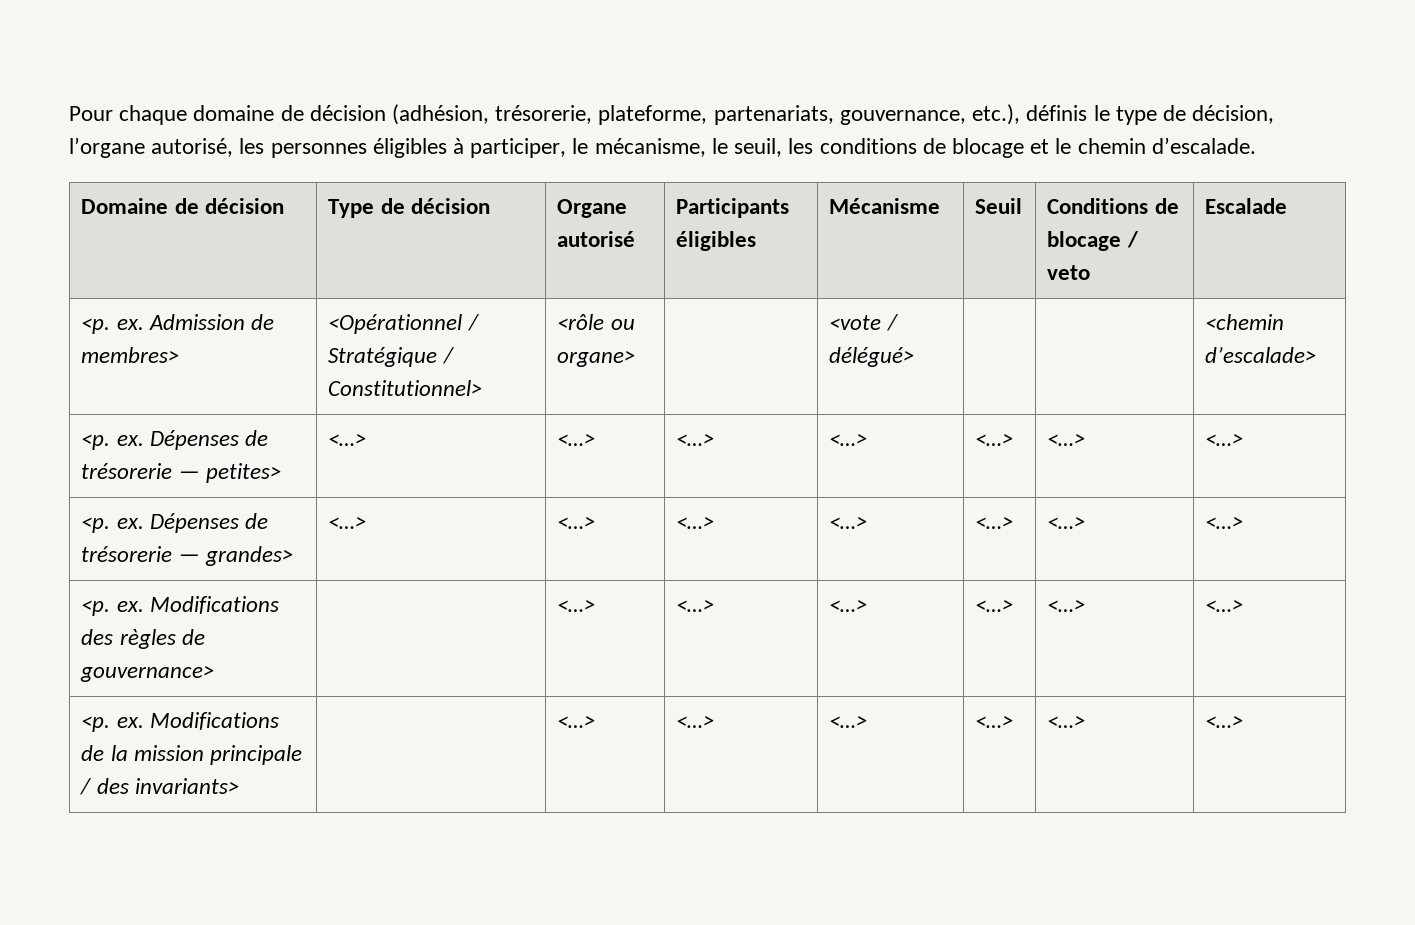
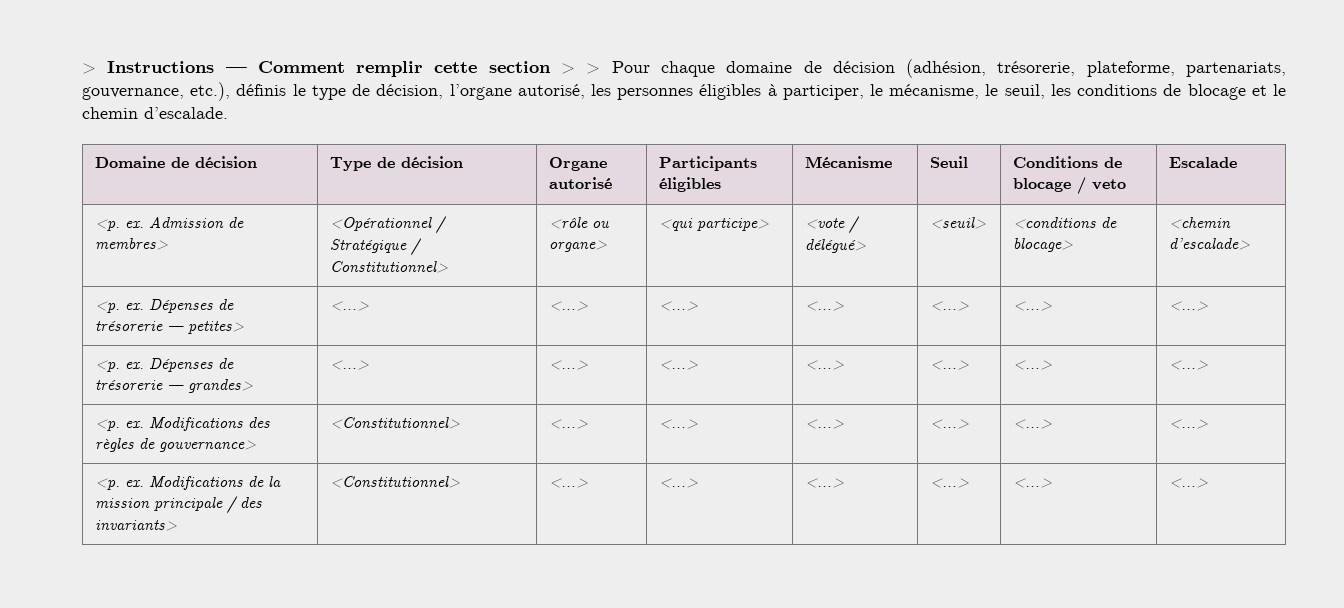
- Pour chaque domaine de décision (adhésion, trésorerie, plateforme, partenariats, gouvernance, etc.), définis le type de décision, l’organe autorisé, les personnes éligibles à participer, le mécanisme, le seuil, les conditions de blocage et le chemin d’escalade.
+ > Instructions — Comment remplir cette section > > Pour chaque domaine de décision (adhésion, trésorerie, plateforme, partenariats, gouvernance, etc.), définis le type de décision, l’organe autorisé, les personnes éligibles à participer, le mécanisme, le seuil, les conditions de blocage et le chemin d’escalade.
- <p. ex. Admission de membres> | <Opérationnel / Stratégique / Constitutionnel> | <rôle ou organe> | | <vote / délégué> | | | <chemin d’escalade>
+ <p. ex. Admission de membres> | <Opérationnel / Stratégique / Constitutionnel> | <rôle ou organe> | <qui participe> | <vote / délégué> | <seuil> | <conditions de blocage> | <chemin d’escalade>
- <p. ex. Modifications des règles de gouvernance> | | <…> | <…> | <…> | <…> | <…> | <…>
+ <p. ex. Modifications des règles de gouvernance> | <Constitutionnel> | <…> | <…> | <…> | <…> | <…> | <…>
- <p. ex. Modifications de la mission principale / des invariants> | | <…> | <…> | <…> | <…> | <…> | <…>
+ <p. ex. Modifications de la mission principale / des invariants> | <Constitutionnel> | <…> | <…> | <…> | <…> | <…> | <…>

